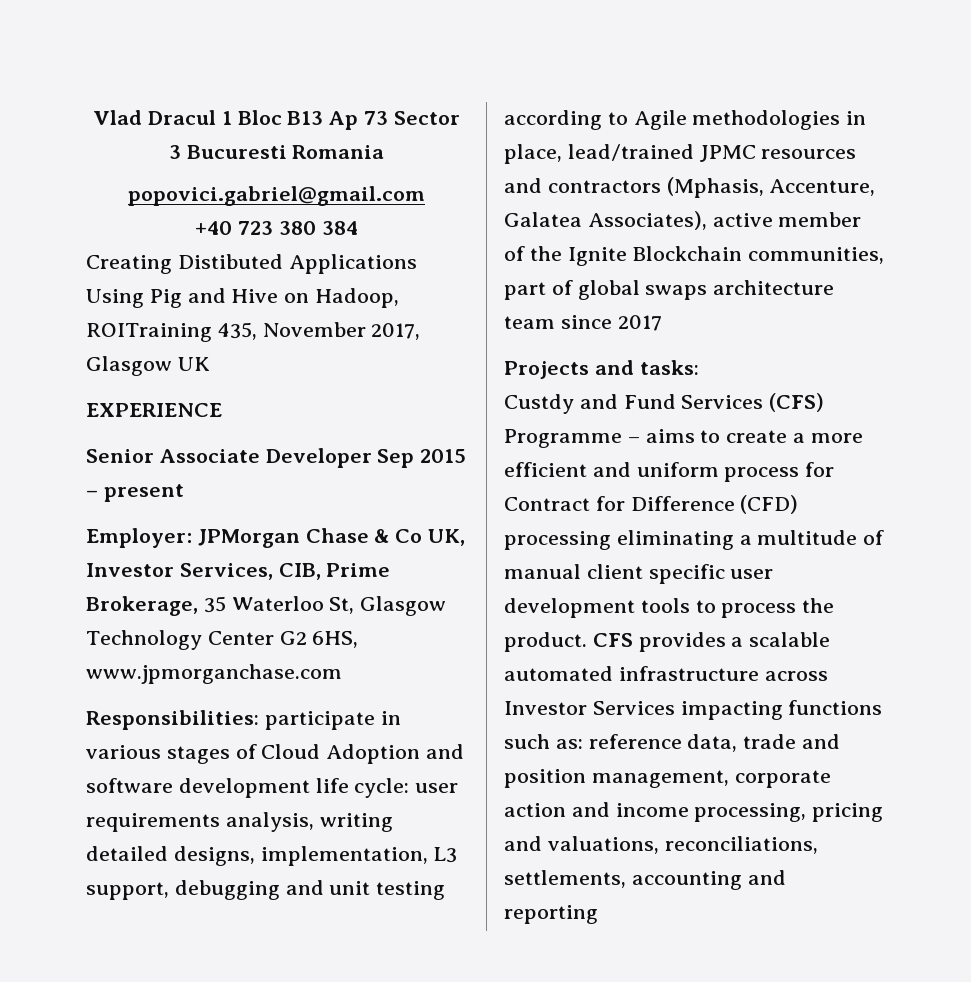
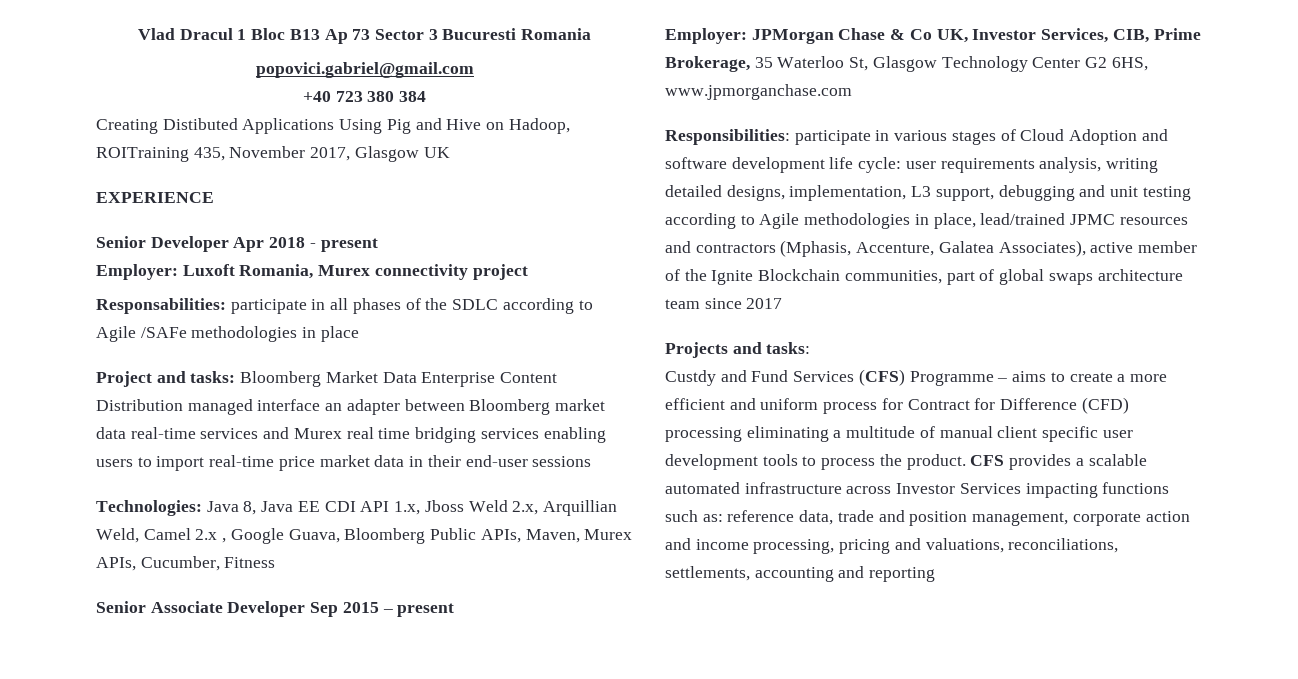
+ Senior Developer Apr 2018 - present
+ Employer: Luxoft Romania, Murex connectivity project
+ Responsabilities: participate in all phases of the SDLC according to Agile /SAFe methodologies in place
+ Project and tasks: Bloomberg Market Data Enterprise Content Distribution managed interface an adapter between Bloomberg market data real-time services and Murex real time bridging services enabling users to import real-time price market data in their end-user sessions
+ Technologies: Java 8, Java EE CDI API 1.x, Jboss Weld 2.x, Arquillian Weld, Camel 2.x , Google Guava, Bloomberg Public APIs, Maven, Murex APIs, Cucumber, Fitness

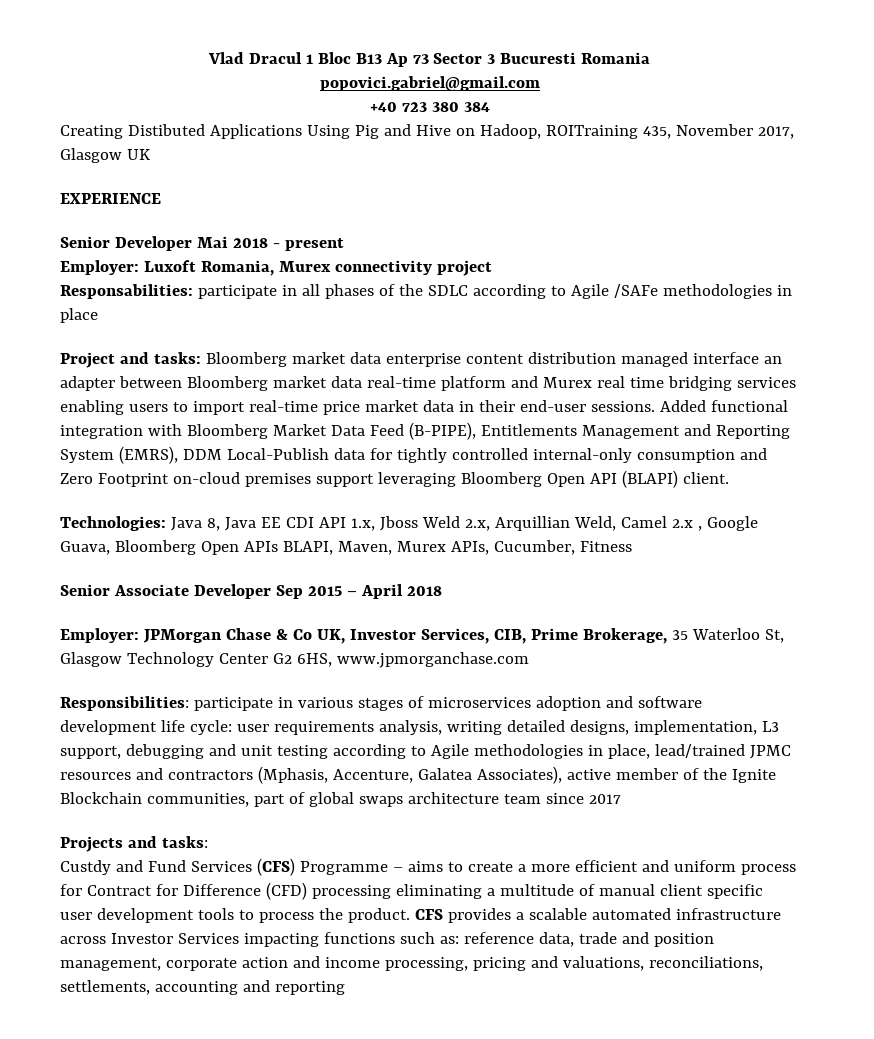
- Senior Developer Apr 2018 - present
+ Senior Developer Mai 2018 - present
- Project and tasks: Bloomberg Market Data Enterprise Content Distribution managed interface an adapter between Bloomberg market data real-time services and Murex real time bridging services enabling users to import real-time price market data in their end-user sessions
+ Project and tasks: Bloomberg market data enterprise content distribution managed interface an adapter between Bloomberg market data real-time platform and Murex real time bridging services enabling users to import real-time price market data in their end-user sessions. Added functional integration with Bloomberg Market Data Feed (B-PIPE), Entitlements Management and Reporting System (EMRS), DDM Local-Publish data for tightly controlled internal-only consumption and Zero Footprint on-cloud premises support leveraging Bloomberg Open API (BLAPI) client.
- Technologies: Java 8, Java EE CDI API 1.x, Jboss Weld 2.x, Arquillian Weld, Camel 2.x , Google Guava, Bloomberg Public APIs, Maven, Murex APIs, Cucumber, Fitness
+ Technologies: Java 8, Java EE CDI API 1.x, Jboss Weld 2.x, Arquillian Weld, Camel 2.x , Google Guava, Bloomberg Open APIs BLAPI, Maven, Murex APIs, Cucumber, Fitness
- Senior Associate Developer Sep 2015 – present
+ Senior Associate Developer Sep 2015 – April 2018
- Responsibilities: participate in various stages of Cloud Adoption and software development life cycle: user requirements analysis, writing detailed designs, implementation, L3 support, debugging and unit testing according to Agile methodologies in place, lead/trained JPMC resources and contractors (Mphasis, Accenture, Galatea Associates), active member of the Ignite Blockchain communities, part of global swaps architecture team since 2017
+ Responsibilities: participate in various stages of microservices adoption and software development life cycle: user requirements analysis, writing detailed designs, implementation, L3 support, debugging and unit testing according to Agile methodologies in place, lead/trained JPMC resources and contractors (Mphasis, Accenture, Galatea Associates), active member of the Ignite Blockchain communities, part of global swaps architecture team since 2017

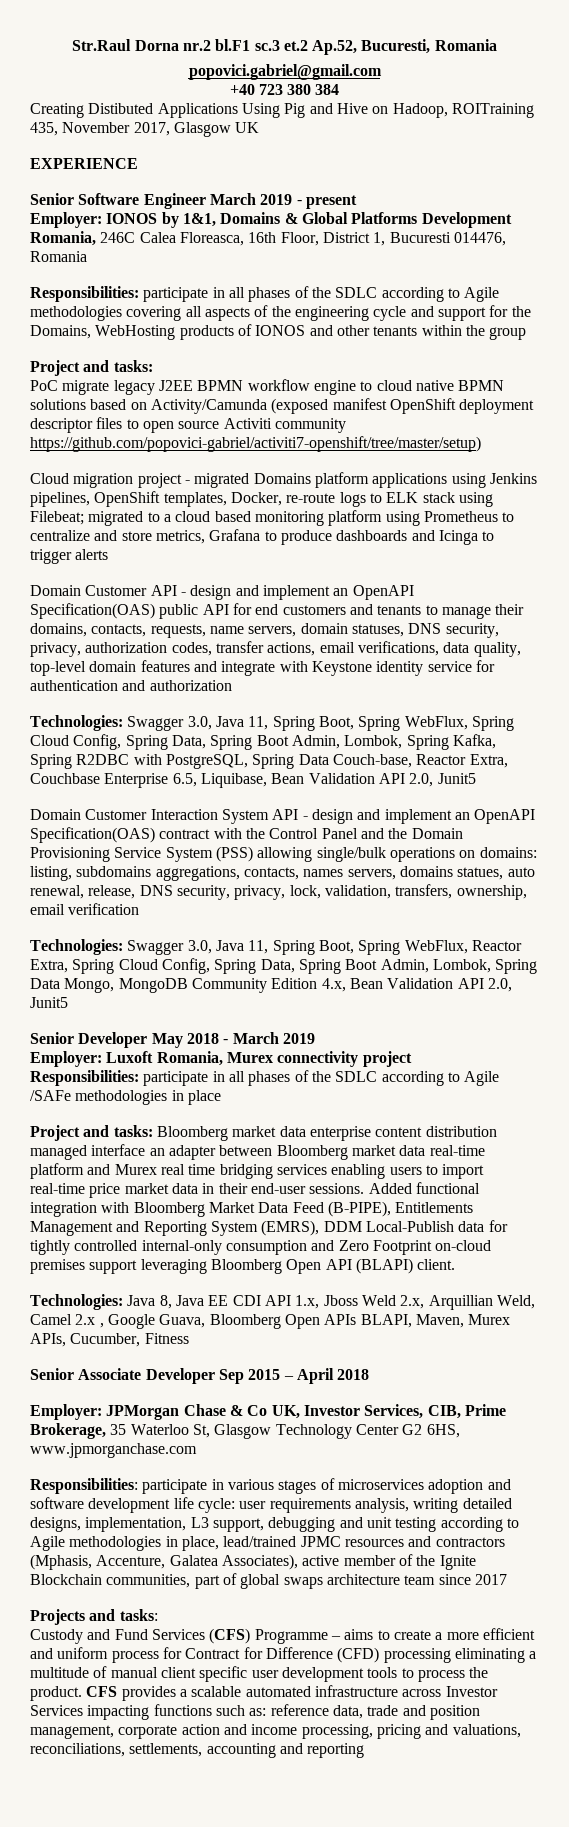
- Vlad Dracul 1 Bloc B13 Ap 73 Sector 3 Bucuresti Romania
+ Str.Raul Dorna nr.2 bl.F1 sc.3 et.2 Ap.52, Bucuresti, Romania
+ Senior Software Engineer March 2019 - present
+ Employer: IONOS by 1&1, Domains & Global Platforms Development Romania, 246C Calea Floreasca, 16th Floor, District 1, Bucuresti 014476, Romania
+ Responsibilities: participate in all phases of the SDLC according to Agile methodologies covering all aspects of the engineering cycle and support for the Domains, WebHosting products of IONOS and other tenants within the group
+ Project and tasks:
+ PoC migrate legacy J2EE BPMN workflow engine to cloud native BPMN solutions based on Activity/Camunda (exposed manifest OpenShift deployment descriptor files to open source Activiti community https://github.com/popovici-gabriel/activiti7-openshift/tree/master/setup)
+ Cloud migration project - migrated Domains platform applications using Jenkins pipelines, OpenShift templates, Docker, re-route logs to ELK stack using Filebeat; migrated to a cloud based monitoring platform using Prometheus to centralize and store metrics, Grafana to produce dashboards and Icinga to trigger alerts
+ Domain Customer API - design and implement an OpenAPI Specification(OAS) public API for end customers and tenants to manage their domains, contacts, requests, name servers, domain statuses, DNS security, privacy, authorization codes, transfer actions, email verifications, data quality, top-level domain features and integrate with Keystone identity service for authentication and authorization
+ Technologies: Swagger 3.0, Java 11, Spring Boot, Spring WebFlux, Spring Cloud Config, Spring Data, Spring Boot Admin, Lombok, Spring Kafka, Spring R2DBC with PostgreSQL, Spring Data Couch-base, Reactor Extra, Couchbase Enterprise 6.5, Liquibase, Bean Validation API 2.0, Junit5
+ Domain Customer Interaction System API - design and implement an OpenAPI Specification(OAS) contract with the Control Panel and the Domain Provisioning Service System (PSS) allowing single/bulk operations on domains: listing, subdomains aggregations, contacts, names servers, domains statues, auto renewal, release, DNS security, privacy, lock, validation, transfers, ownership, email verification
+ Technologies: Swagger 3.0, Java 11, Spring Boot, Spring WebFlux, Reactor Extra, Spring Cloud Config, Spring Data, Spring Boot Admin, Lombok, Spring Data Mongo, MongoDB Community Edition 4.x, Bean Validation API 2.0, Junit5
- Senior Developer Mai 2018 - present
+ Senior Developer May 2018 - March 2019
- Responsabilities: participate in all phases of the SDLC according to Agile /SAFe methodologies in place
+ Responsibilities: participate in all phases of the SDLC according to Agile /SAFe methodologies in place
- Custdy and Fund Services (CFS) Programme – aims to create a more efficient and uniform process for Contract for Difference (CFD) processing eliminating a multitude of manual client specific user development tools to process the product.
+ Custody and Fund Services (CFS) Programme – aims to create a more efficient and uniform process for Contract for Difference (CFD) processing eliminating a multitude of manual client specific user development tools to process the product.

